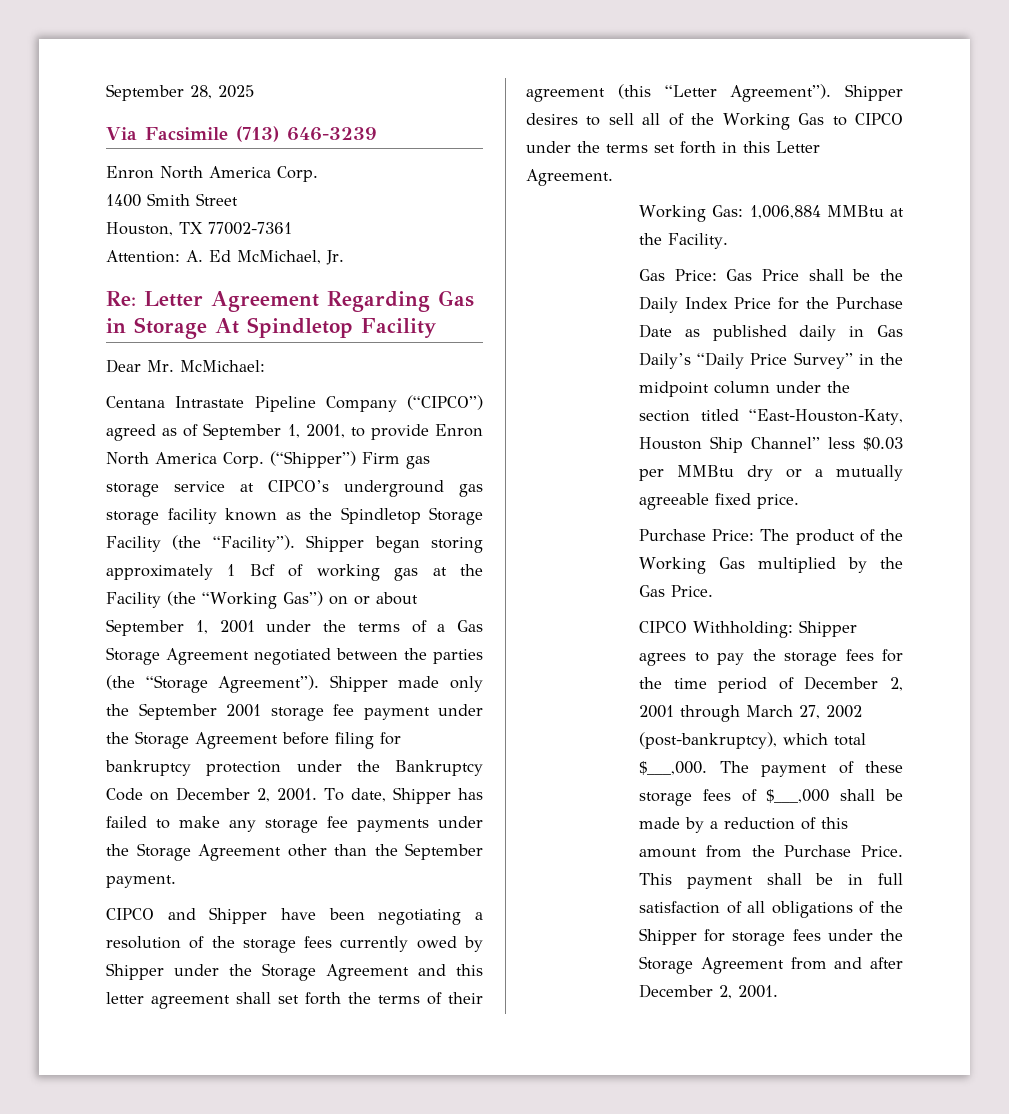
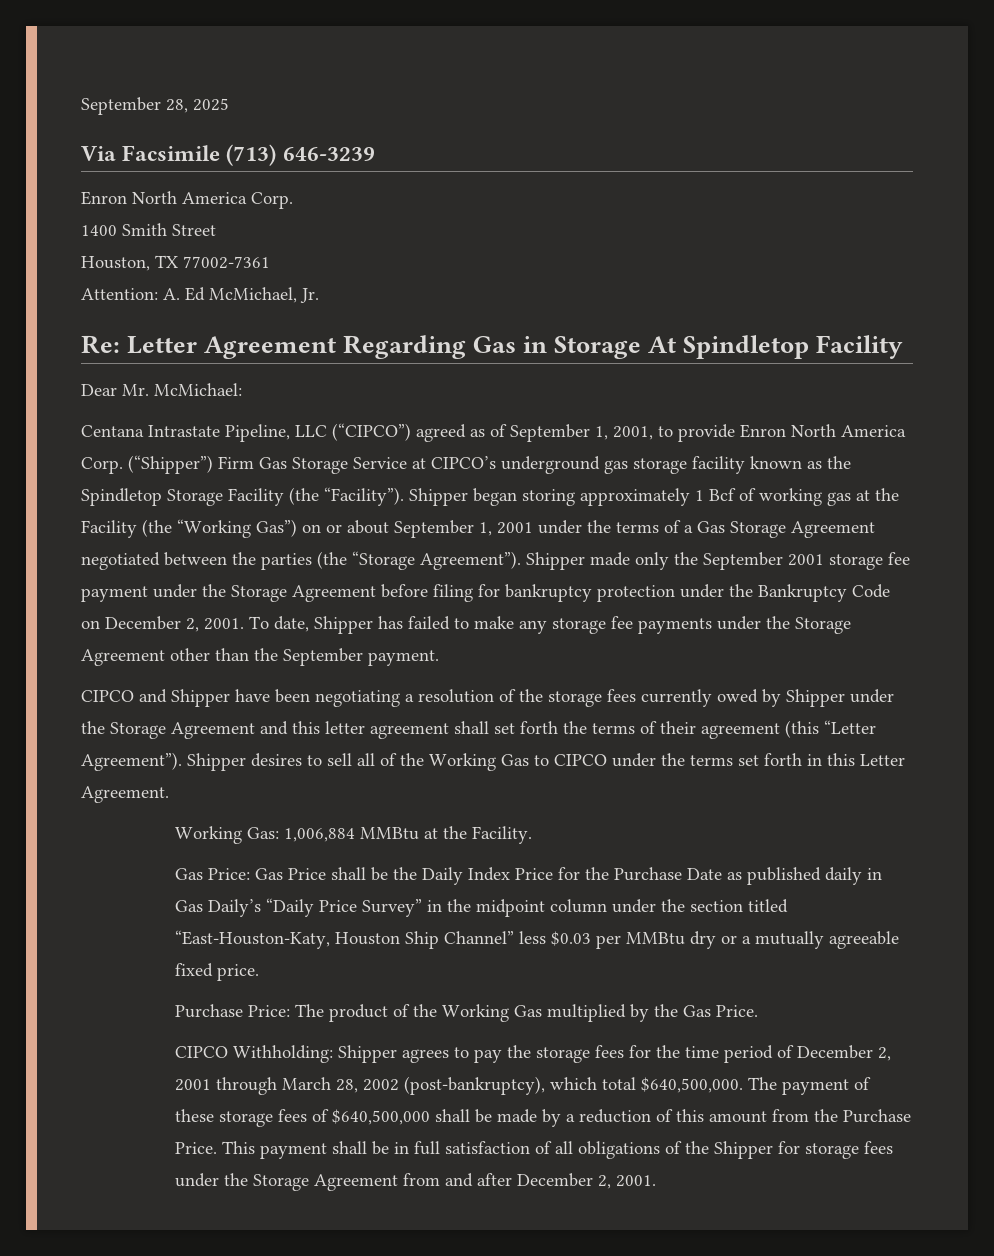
- Centana Intrastate Pipeline Company (“CIPCO”) agreed as of September 1, 2001, to provide Enron North America Corp.
+ Centana Intrastate Pipeline, LLC (“CIPCO”) agreed as of September 1, 2001, to provide Enron North America Corp.
- (“Shipper”) Firm gas storage service at CIPCO’s underground gas storage facility known as the Spindletop Storage Facility (the “Facility”).
+ (“Shipper”) Firm Gas Storage Service at CIPCO’s underground gas storage facility known as the Spindletop Storage Facility (the “Facility”).
- CIPCO Withholding: Shipper agrees to pay the storage fees for the time period of December 2, 2001 through March 27, 2002 (post-bankruptcy), which total $___,000.
+ CIPCO Withholding: Shipper agrees to pay the storage fees for the time period of December 2, 2001 through March 28, 2002 (post-bankruptcy), which total $640,500,000.
- The payment of these storage fees of $___,000 shall be made by a reduction of this amount from the Purchase Price.
+ The payment of these storage fees of $640,500,000 shall be made by a reduction of this amount from the Purchase Price.

